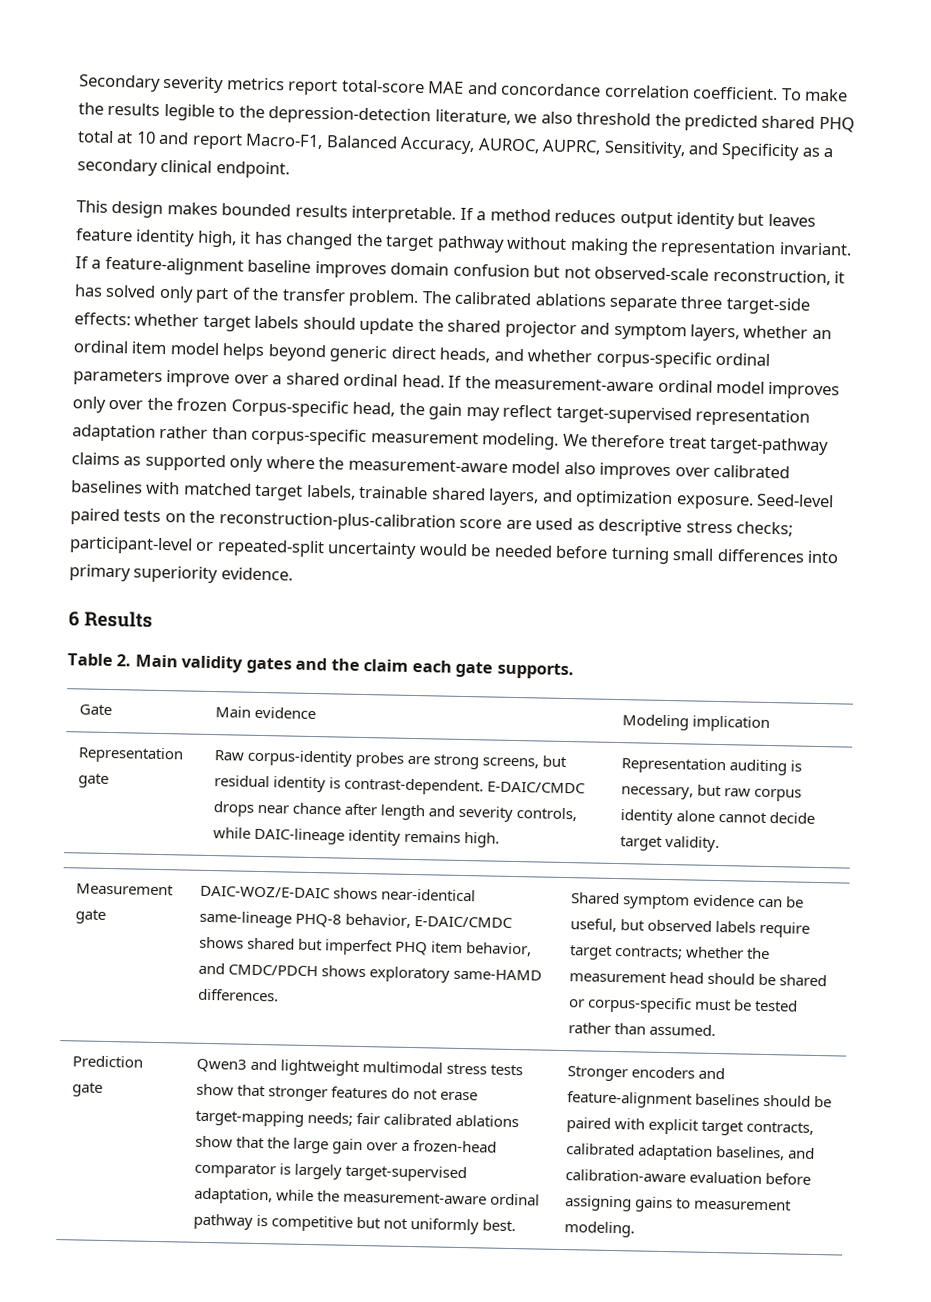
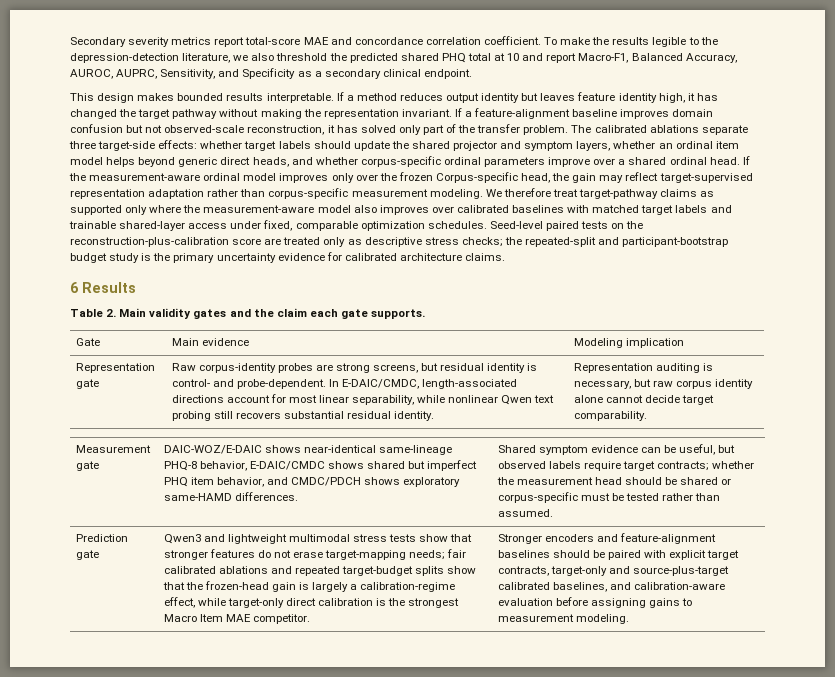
- We therefore treat target-pathway claims as supported only where the measurement-aware model also improves over calibrated baselines with matched target labels, trainable shared layers, and optimization exposure.
+ We therefore treat target-pathway claims as supported only where the measurement-aware model also improves over calibrated baselines with matched target labels and trainable shared-layer access under fixed, comparable optimization schedules.
- Seed-level paired tests on the reconstruction-plus-calibration score are used as descriptive stress checks; participant-level or repeated-split uncertainty would be needed before turning small differences into primary superiority evidence.
+ Seed-level paired tests on the reconstruction-plus-calibration score are treated only as descriptive stress checks; the repeated-split and participant-bootstrap budget study is the primary uncertainty evidence for calibrated architecture claims.
- Raw corpus-identity probes are strong screens, but residual identity is contrast-dependent. E-DAIC/CMDC drops near chance after length and severity controls, while DAIC-lineage identity remains high.
+ Raw corpus-identity probes are strong screens, but residual identity is control- and probe-dependent. In E-DAIC/CMDC, length-associated directions account for most linear separability, while nonlinear Qwen text probing still recovers substantial residual identity.
- Representation auditing is necessary, but raw corpus identity alone cannot decide target validity.
+ Representation auditing is necessary, but raw corpus identity alone cannot decide target comparability.
- Qwen3 and lightweight multimodal stress tests show that stronger features do not erase target-mapping needs; fair calibrated ablations show that the large gain over a frozen-head comparator is largely target-supervised adaptation, while the measurement-aware ordinal pathway is competitive but not uniformly best.
+ Qwen3 and lightweight multimodal stress tests show that stronger features do not erase target-mapping needs; fair calibrated ablations and repeated target-budget splits show that the frozen-head gain is largely a calibration-regime effect, while target-only direct calibration is the strongest Macro Item MAE competitor.
- Stronger encoders and feature-alignment baselines should be paired with explicit target contracts, calibrated adaptation baselines, and calibration-aware evaluation before assigning gains to measurement modeling.
+ Stronger encoders and feature-alignment baselines should be paired with explicit target contracts, target-only and source-plus-target calibrated baselines, and calibration-aware evaluation before assigning gains to measurement modeling.

